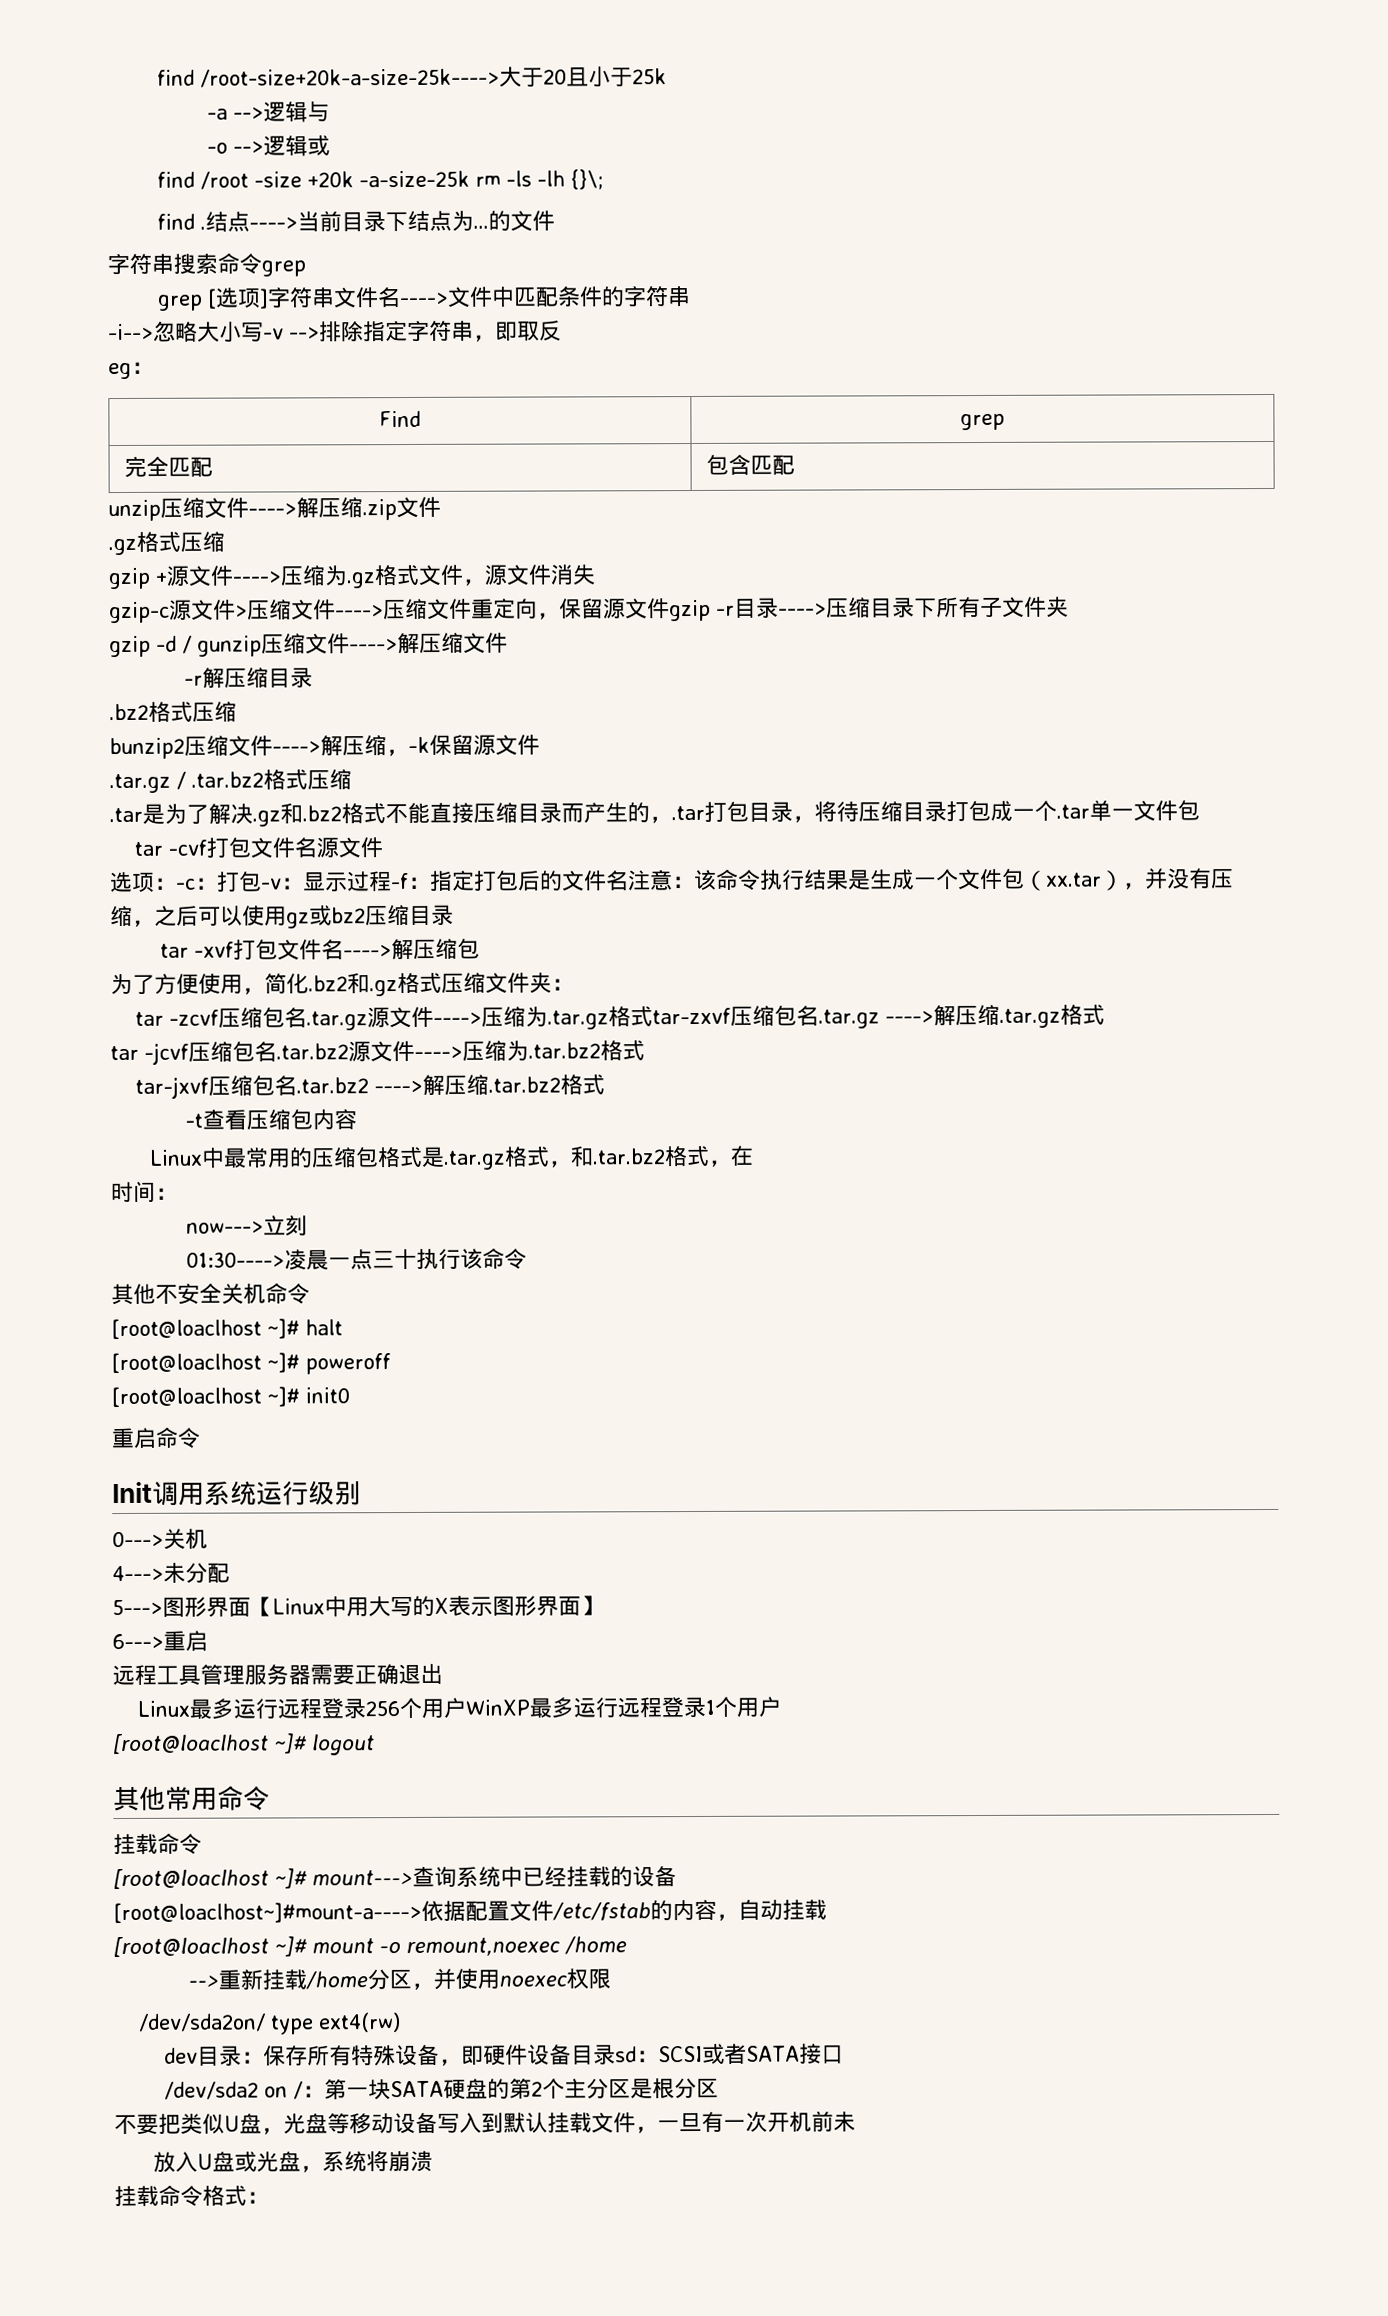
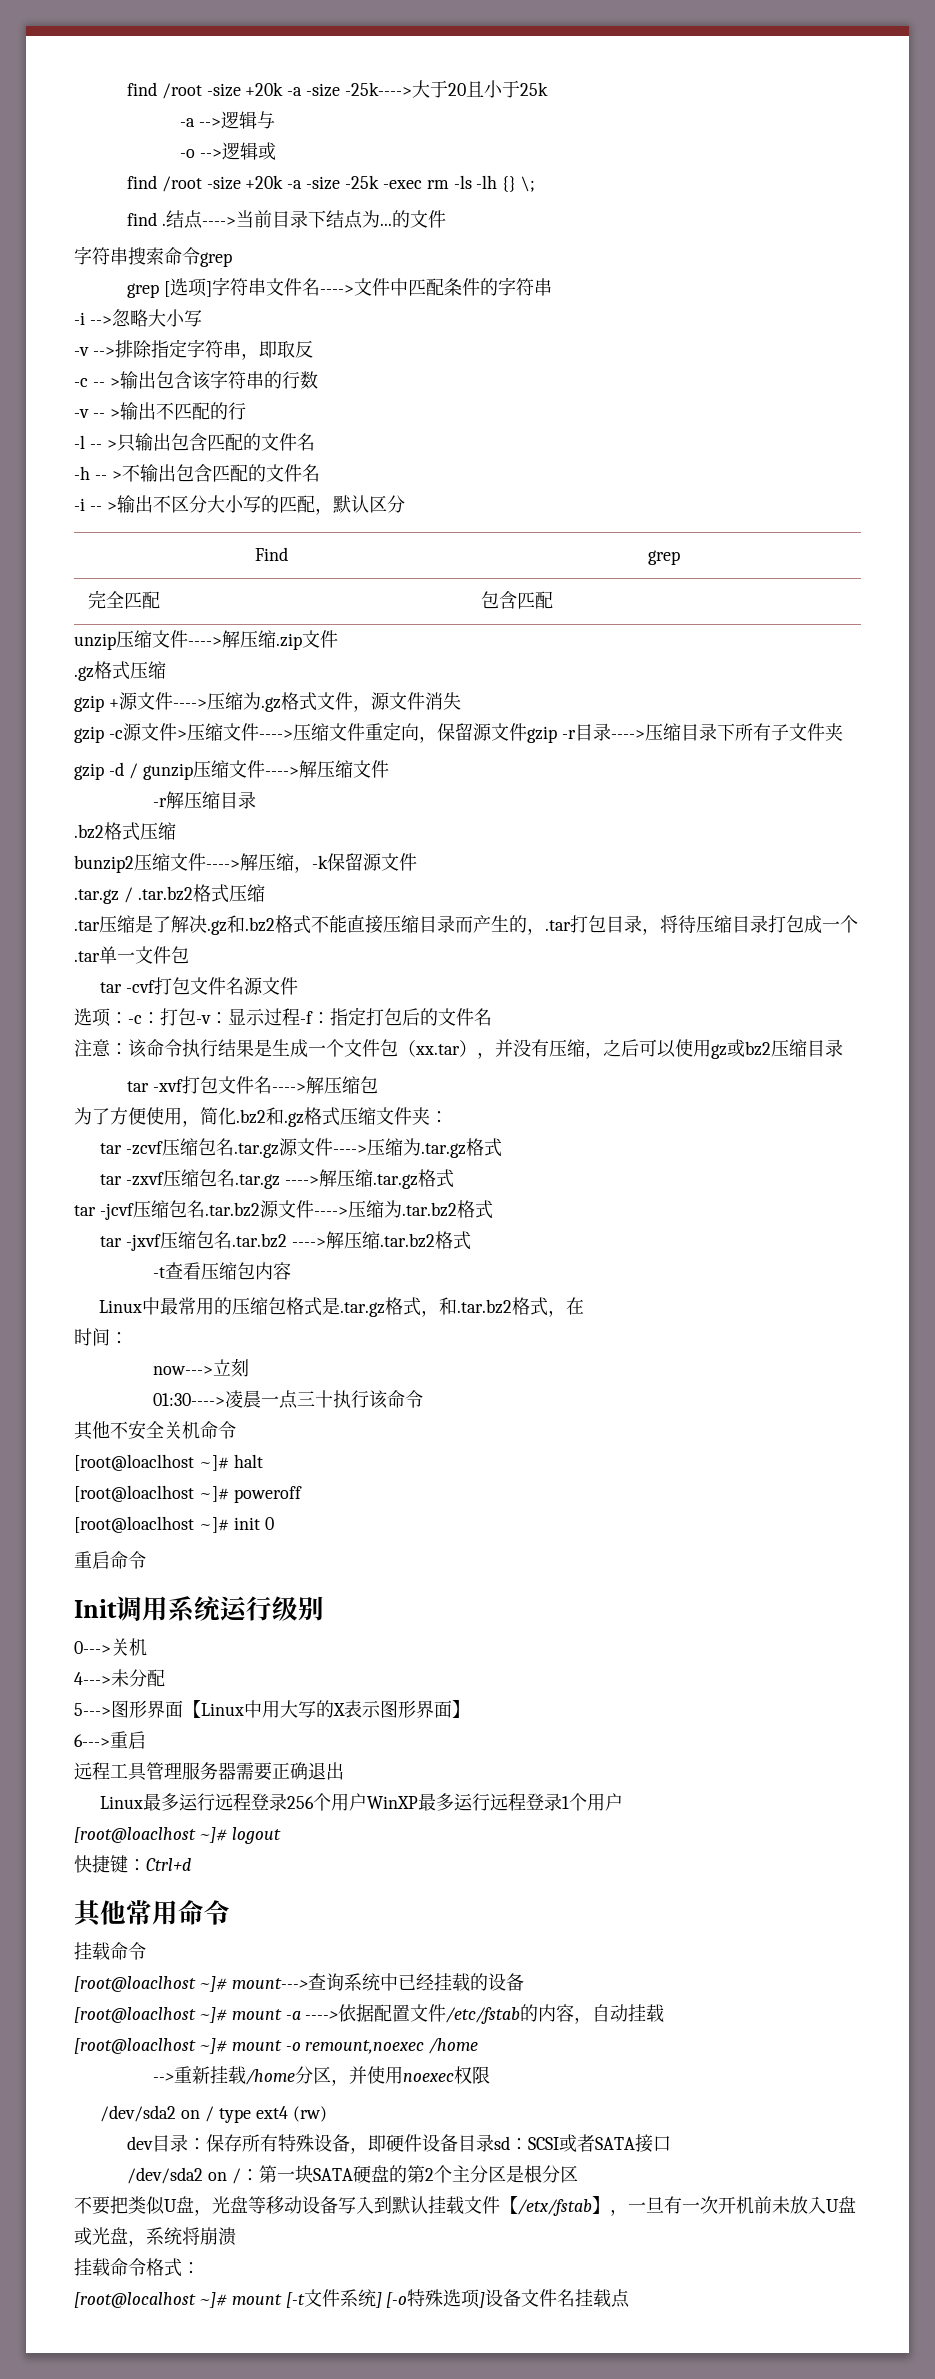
- find /root-size+20k-a-size-25k---->大于20且小于25k
+ find /root -size +20k -a -size -25k---->大于20且小于25k
- find /root -size +20k -a-size-25k rm -ls -lh {}\;
+ find /root -size +20k -a -size -25k -exec rm -ls -lh {} \;
- -i-->忽略大小写-v -->排除指定字符串，即取反
+ -i -->忽略大小写
+ -v -->排除指定字符串，即取反
- eg：
+ -c -- >输出包含该字符串的行数
+ -v -- >输出不匹配的行
+ -l -- >只输出包含匹配的文件名
+ -h -- >不输出包含匹配的文件名
+ -i -- >输出不区分大小写的匹配，默认区分
- gzip-c源文件>压缩文件---->压缩文件重定向，保留源文件gzip -r目录---->压缩目录下所有子文件夹
+ gzip -c源文件>压缩文件---->压缩文件重定向，保留源文件gzip -r目录---->压缩目录下所有子文件夹
- .tar是为了解决.gz和.bz2格式不能直接压缩目录而产生的，.tar打包目录，将待压缩目录打包成一个.tar单一文件包
+ .tar压缩是了解决.gz和.bz2格式不能直接压缩目录而产生的，.tar打包目录，将待压缩目录打包成一个.tar单一文件包
- 选项：-c：打包-v：显示过程-f：指定打包后的文件名注意：该命令执行结果是生成一个文件包（xx.tar），并没有压缩，之后可以使用gz或bz2压缩目录
+ 选项：-c：打包-v：显示过程-f：指定打包后的文件名
+ 注意：该命令执行结果是生成一个文件包（xx.tar），并没有压缩，之后可以使用gz或bz2压缩目录
- tar -zcvf压缩包名.tar.gz源文件---->压缩为.tar.gz格式tar-zxvf压缩包名.tar.gz ---->解压缩.tar.gz格式
+ tar -zcvf压缩包名.tar.gz源文件---->压缩为.tar.gz格式
+ tar -zxvf压缩包名.tar.gz ---->解压缩.tar.gz格式
- tar-jxvf压缩包名.tar.bz2 ---->解压缩.tar.bz2格式
+ tar -jxvf压缩包名.tar.bz2 ---->解压缩.tar.bz2格式
- [root@loaclhost ~]# init0
+ [root@loaclhost ~]# init 0
+ 快捷键：Ctrl+d
- [root@loaclhost~]#mount-a---->依据配置文件/etc/fstab的内容，自动挂载
+ [root@loaclhost ~]# mount -a ---->依据配置文件/etc/fstab的内容，自动挂载
- /dev/sda2on/ type ext4(rw)
+ /dev/sda2 on / type ext4 (rw)
- 不要把类似U盘，光盘等移动设备写入到默认挂载文件，一旦有一次开机前未
- 放入U盘或光盘，系统将崩溃
+ 不要把类似U盘，光盘等移动设备写入到默认挂载文件【/etx/fstab】，一旦有一次开机前未放入U盘或光盘，系统将崩溃
+ [root@localhost ~]# mount [-t文件系统] [-o特殊选项]设备文件名挂载点

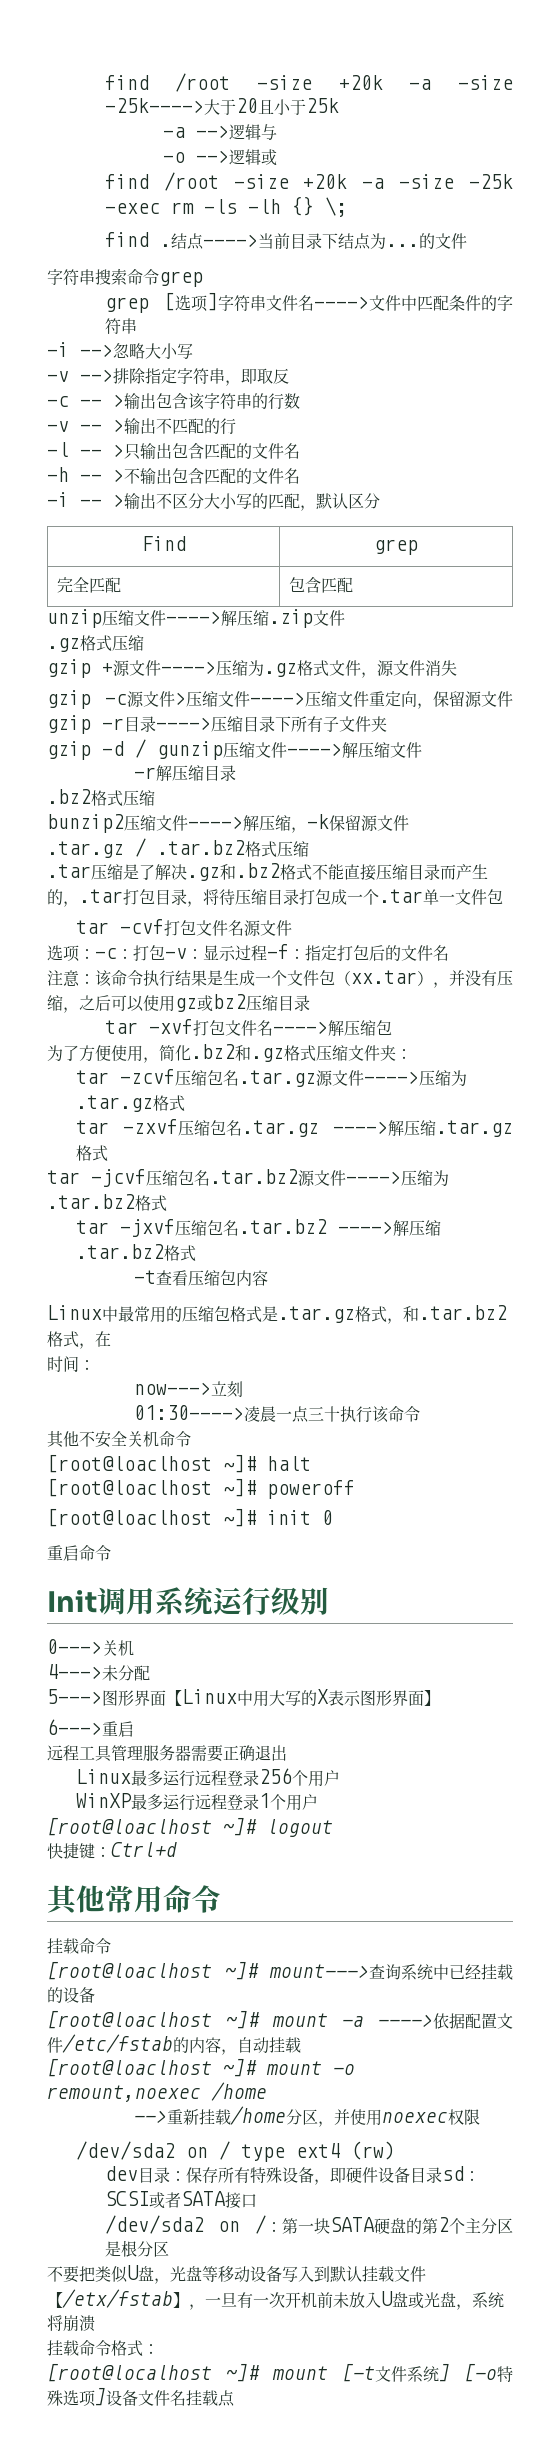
- Linux最多运行远程登录256个用户WinXP最多运行远程登录1个用户
+ Linux最多运行远程登录256个用户
+ WinXP最多运行远程登录1个用户

